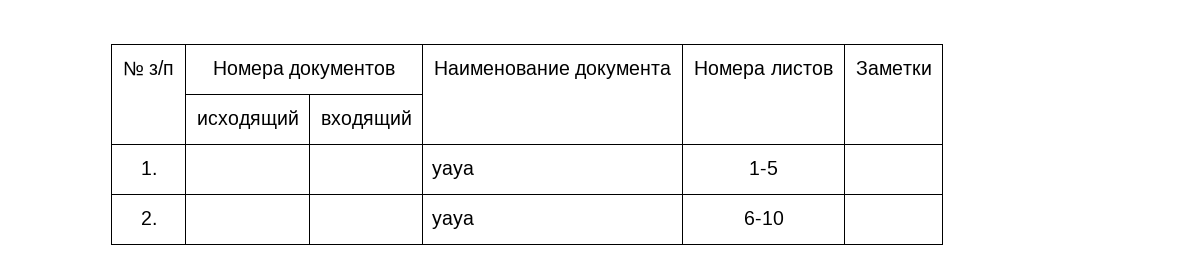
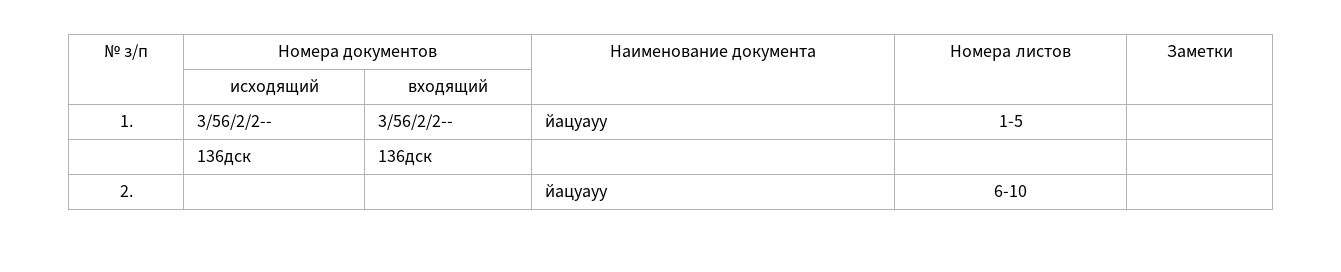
- 1. | | | уауа | 1-5 |
+ 1. | 3/56/2/2-- | 3/56/2/2-- | йацуауу | 1-5 |
+ | 136дск | 136дск | | |
- 2. | | | уауа | 6-10 |
+ 2. | | | йацуауу | 6-10 |

